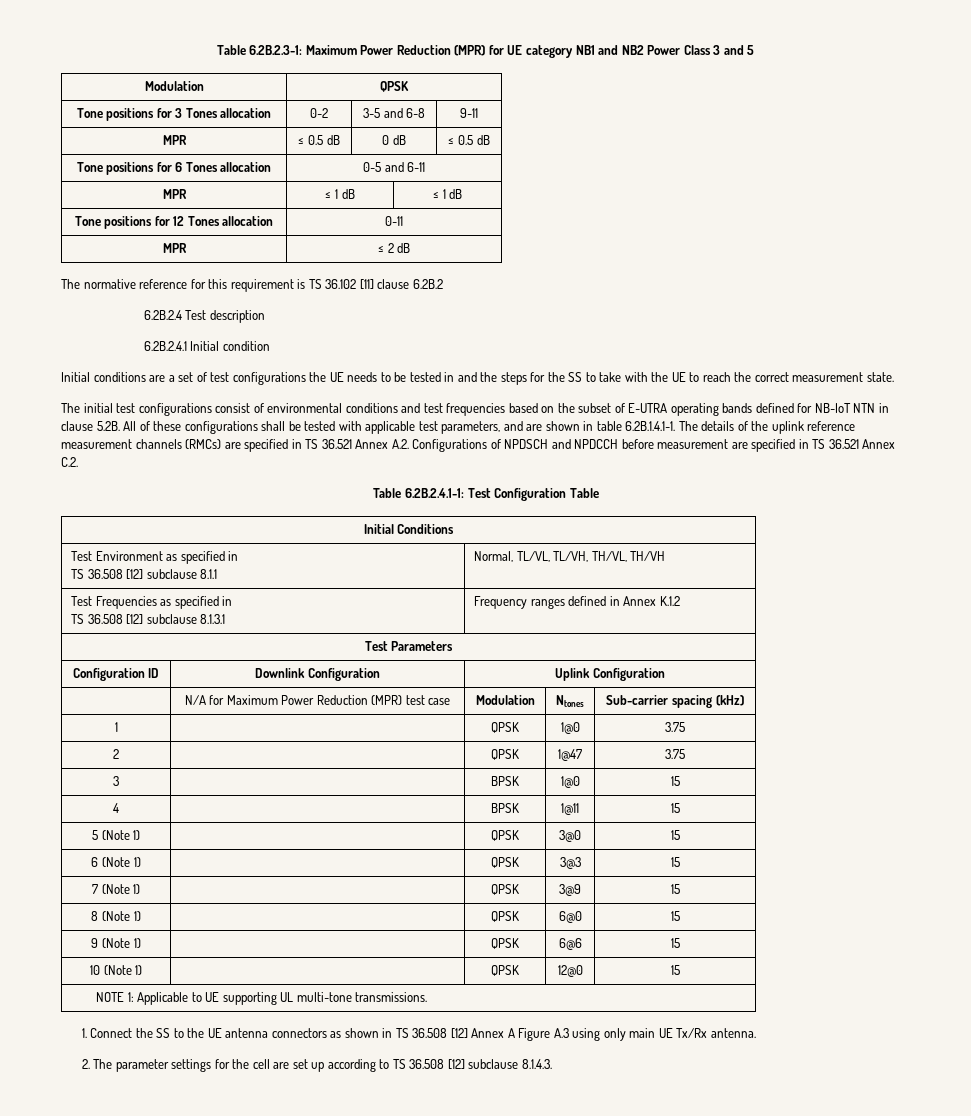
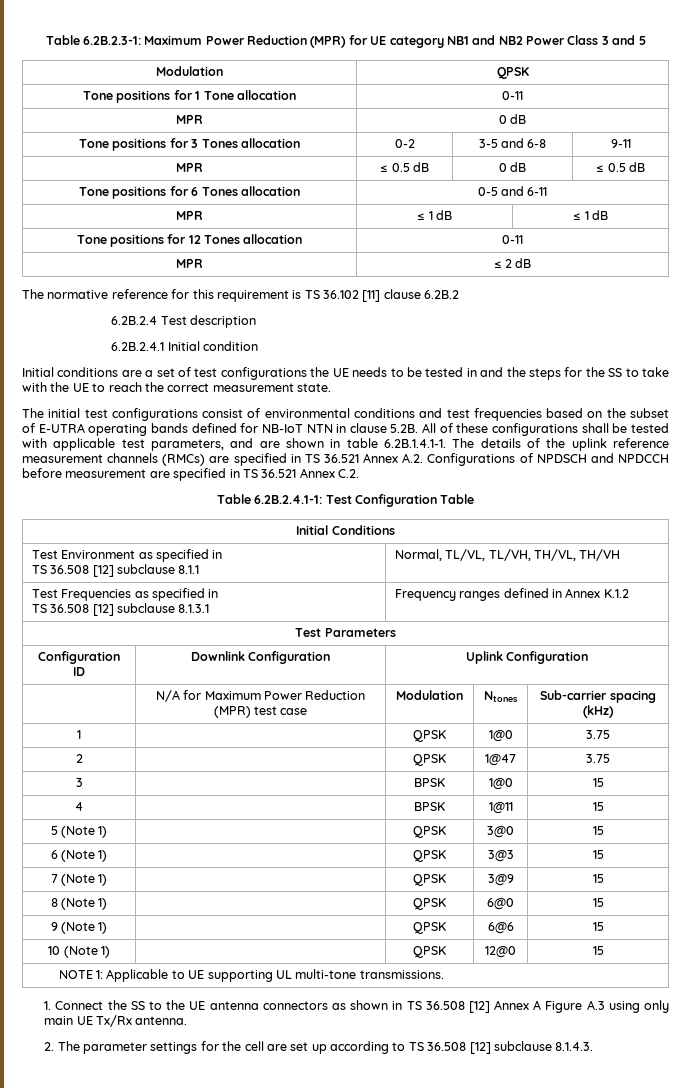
+ Tone positions for 1 Tone allocation | 0-11
+ MPR | 0 dB

